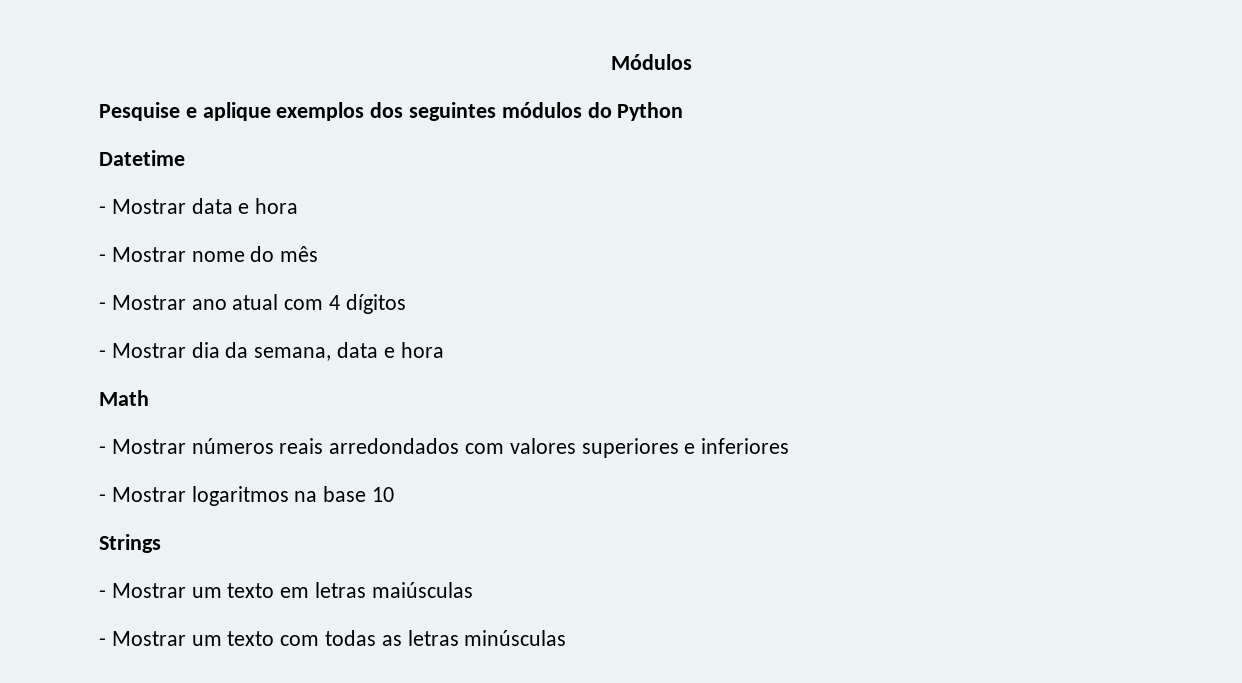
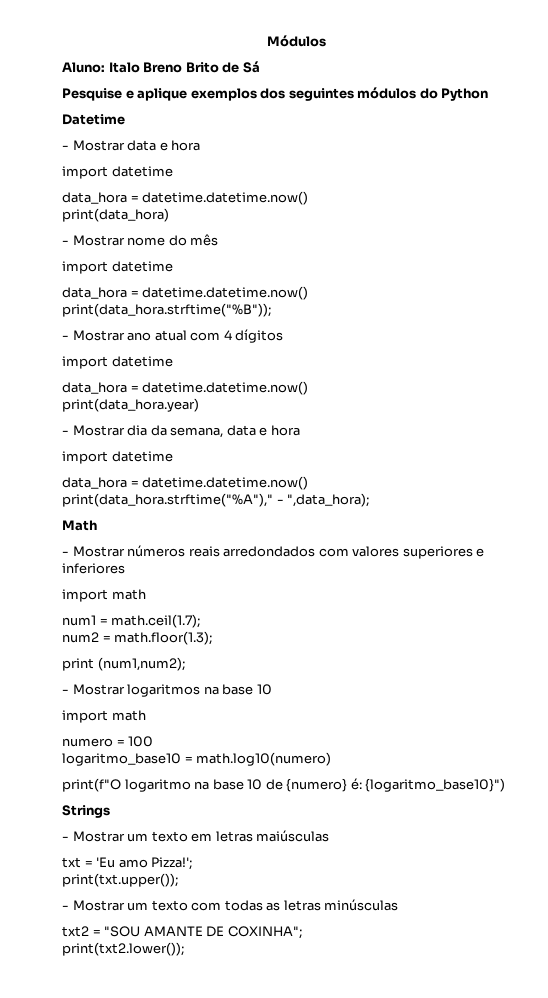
+ Aluno: Italo Breno Brito de Sá
  - Mostrar data e hora
+ import datetime
+ data_hora = datetime.datetime.now()
+ print(data_hora)
  - Mostrar nome do mês
+ import datetime
+ data_hora = datetime.datetime.now()
+ print(data_hora.strftime("%B"));
  - Mostrar ano atual com 4 dígitos
+ import datetime
+ data_hora = datetime.datetime.now()
+ print(data_hora.year)
  - Mostrar dia da semana, data e hora
+ import datetime
+ data_hora = datetime.datetime.now()
+ print(data_hora.strftime("%A")," - ",data_hora);
  - Mostrar números reais arredondados com valores superiores e inferiores
+ import math
+ num1 = math.ceil(1.7);
+ num2 = math.floor(1.3);
+ print (num1,num2);
  - Mostrar logaritmos na base 10
+ import math
+ numero = 100
+ logaritmo_base10 = math.log10(numero)
+ print(f"O logaritmo na base 10 de {numero} é: {logaritmo_base10}")
+ txt = 'Eu amo Pizza!';
+ print(txt.upper());
+ txt2 = "SOU AMANTE DE COXINHA";
+ print(txt2.lower());

